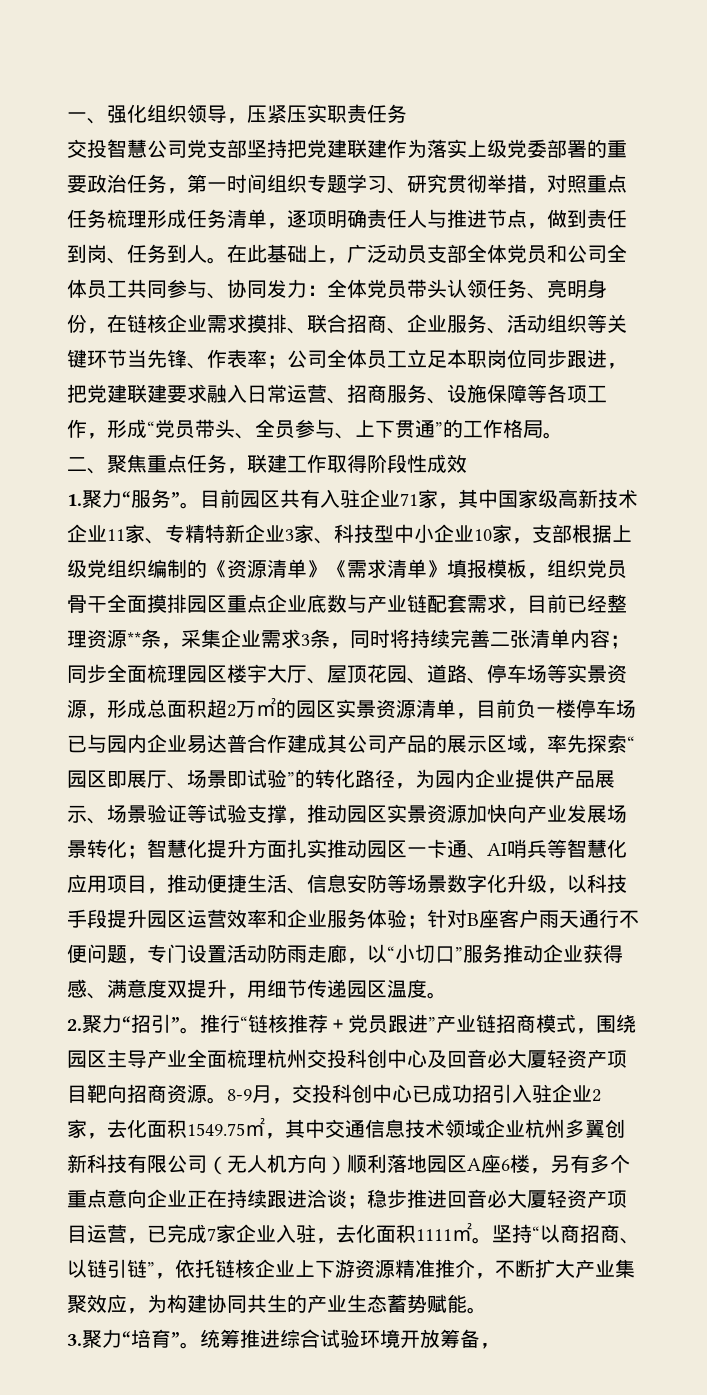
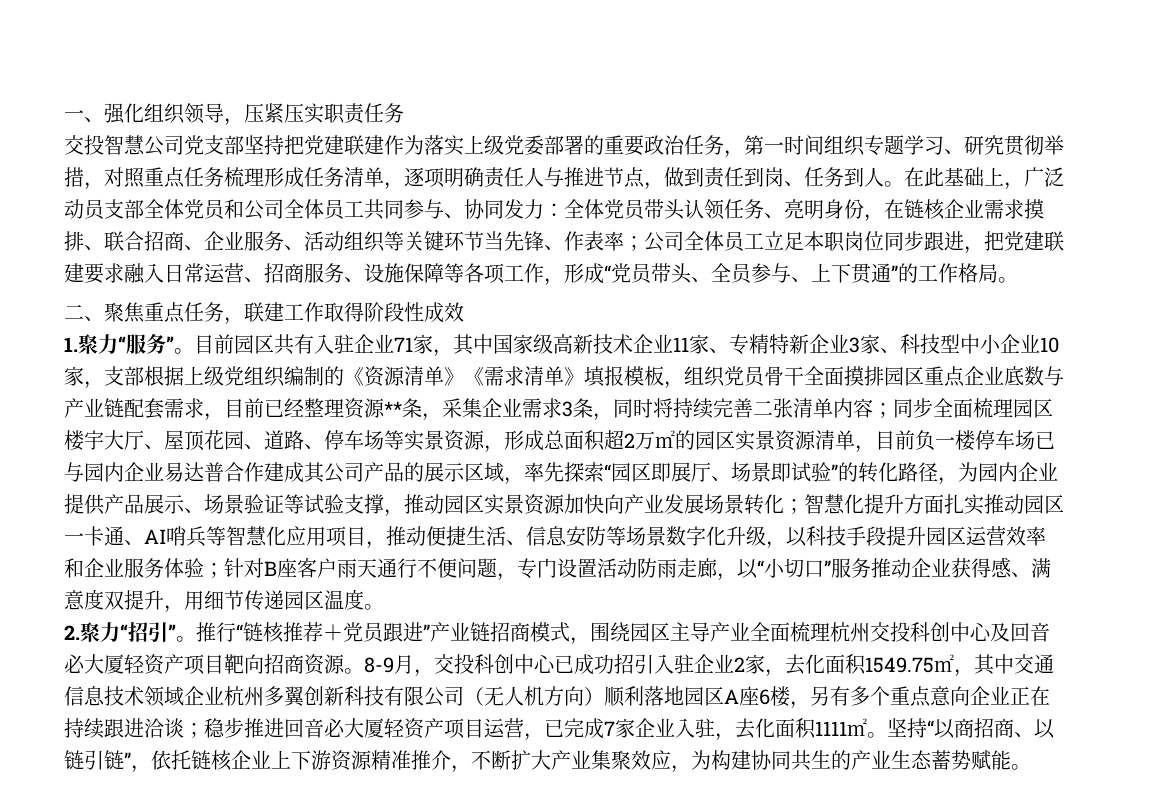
- 3.聚力“培育”。统筹推进综合试验环境开放筹备，

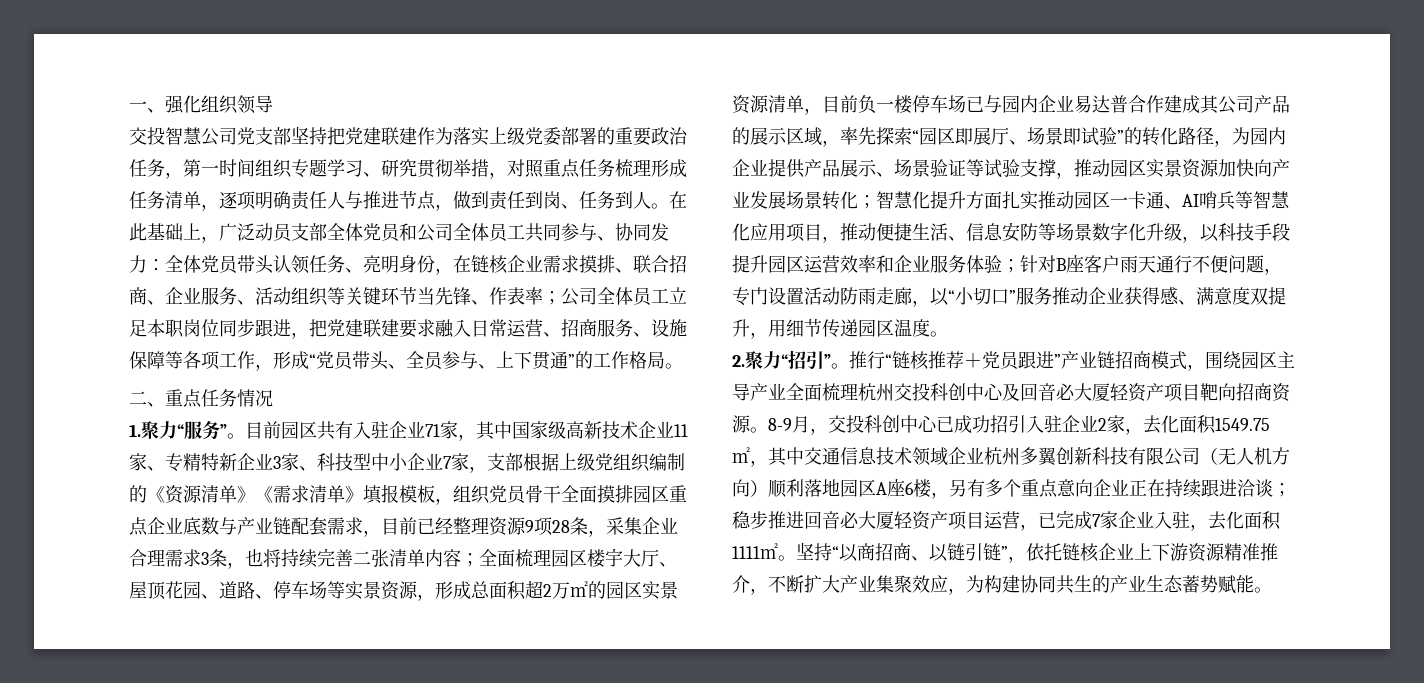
- 一、强化组织领导，压紧压实职责任务
+ 一、强化组织领导
- 二、聚焦重点任务，联建工作取得阶段性成效
+ 二、重点任务情况
- 目前园区共有入驻企业71家，其中国家级高新技术企业11家、专精特新企业3家、科技型中小企业10家，支部根据上级党组织编制的《资源清单》《需求清单》填报模板，组织党员骨干全面摸排园区重点企业底数与产业链配套需求，目前已经整理资源**条，采集企业需求3条，同时将持续完善二张清单内容；
+ 目前园区共有入驻企业71家，其中国家级高新技术企业11家、专精特新企业3家、科技型中小企业7家，支部根据上级党组织编制的《资源清单》《需求清单》填报模板，组织党员骨干全面摸排园区重点企业底数与产业链配套需求，目前已经整理资源9项28条，采集企业合理需求3条，也将持续完善二张清单内容；
- 同步全面梳理园区楼宇大厅、屋顶花园、道路、停车场等实景资源，形成总面积超2万㎡的园区实景资源清单，目前负一楼停车场已与园内企业易达普合作建成其公司产品的展示区域，率先探索“园区即展厅、场景即试验”的转化路径，为园内企业提供产品展示、场景验证等试验支撑，推动园区实景资源加快向产业发展场景转化；
+ 全面梳理园区楼宇大厅、屋顶花园、道路、停车场等实景资源，形成总面积超2万㎡的园区实景资源清单，目前负一楼停车场已与园内企业易达普合作建成其公司产品的展示区域，率先探索“园区即展厅、场景即试验”的转化路径，为园内企业提供产品展示、场景验证等试验支撑，推动园区实景资源加快向产业发展场景转化；

